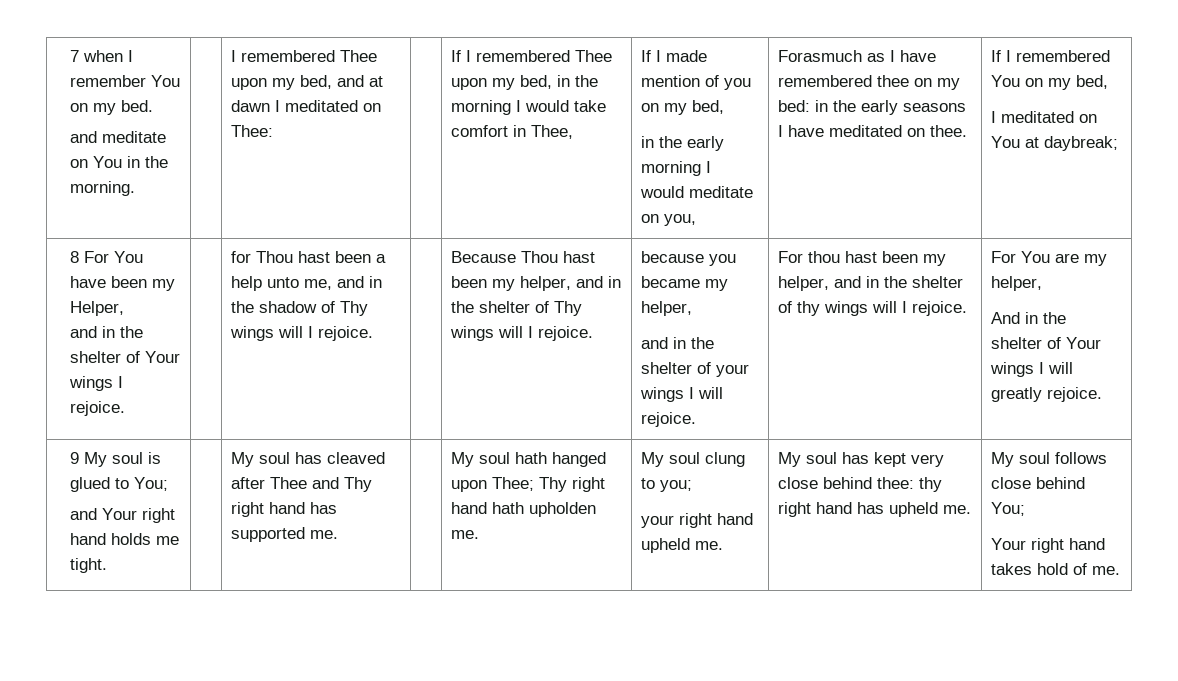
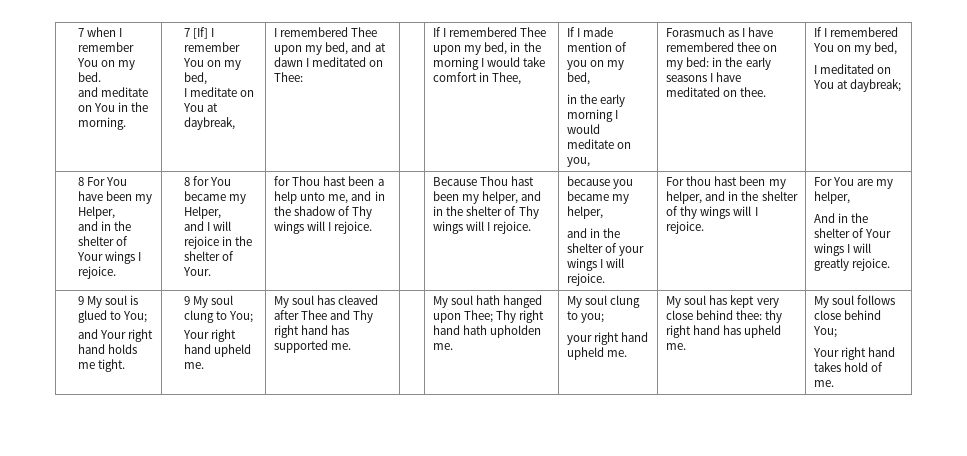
+ 7 [If] I remember You on my bed,
+ I meditate on You at daybreak,
+ 8 for You became my Helper,
+ and I will rejoice in the shelter of Your.
+ 9 My soul clung to You;
+ Your right hand upheld me.

